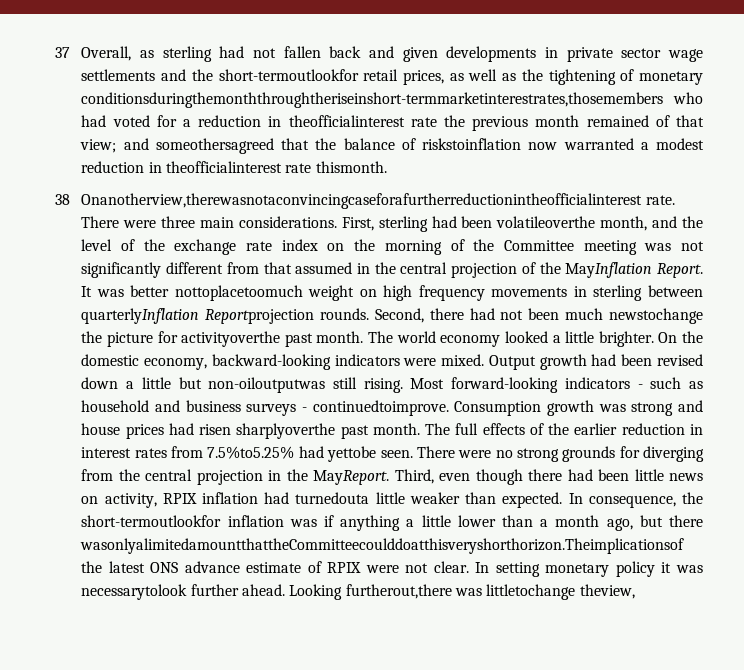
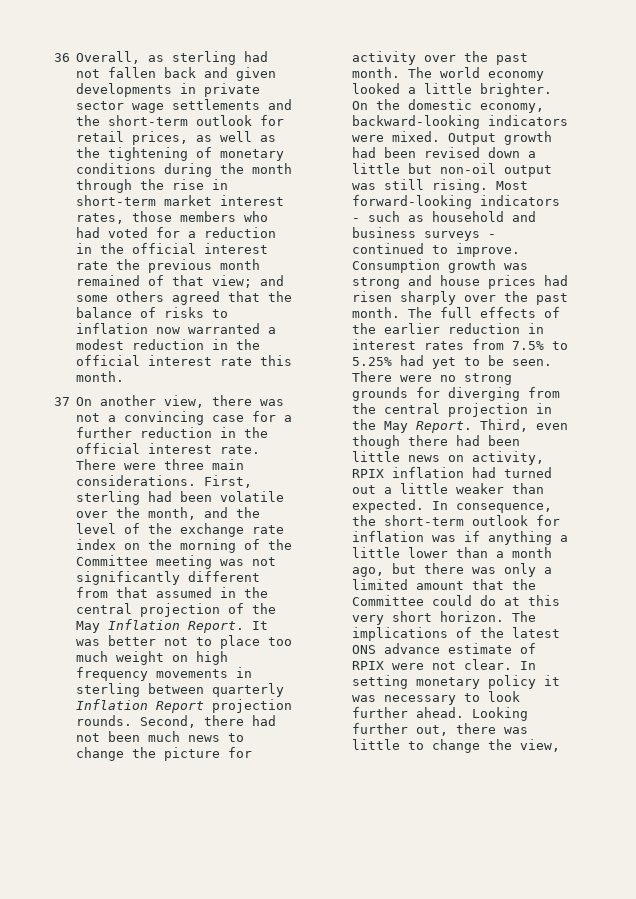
- 37 Overall, as sterling had not fallen back and given developments in private sector wage settlements and the short-termoutlookfor retail prices, as well as the tightening of monetary conditionsduringthemonththroughtheriseinshort-termmarketinterestrates,thosemembers who had voted for a reduction in theofficialinterest rate the previous month remained of that view; and someothersagreed that the balance of riskstoinflation now warranted a modest reduction in theofficialinterest rate thismonth.
- 38 Onanotherview,therewasnotaconvincingcaseforafurtherreductionintheofficialinterest rate.
+ 36 Overall, as sterling had not fallen back and given developments in private sector wage settlements and the short-term outlook for retail prices, as well as the tightening of monetary conditions during the month through the rise in short-term market interest rates, those members who had voted for a reduction in the official interest rate the previous month remained of that view; and some others agreed that the balance of risks to inflation now warranted a modest reduction in the official interest rate this month.
+ 37 On another view, there was not a convincing case for a further reduction in the official interest rate.
- First, sterling had been volatileoverthe month, and the level of the exchange rate index on the morning of the Committee meeting was not significantly different from that assumed in the central projection of the MayInflation Report.
+ First, sterling had been volatile over the month, and the level of the exchange rate index on the morning of the Committee meeting was not significantly different from that assumed in the central projection of the May Inflation Report.
- It was better nottoplacetoomuch weight on high frequency movements in sterling between quarterlyInflation Reportprojection rounds.
+ It was better not to place too much weight on high frequency movements in sterling between quarterly Inflation Report projection rounds.
- Second, there had not been much newstochange the picture for activityoverthe past month.
+ Second, there had not been much news to change the picture for activity over the past month.
- Output growth had been revised down a little but non-oiloutputwas still rising.
+ Output growth had been revised down a little but non-oil output was still rising.
- Most forward-looking indicators - such as household and business surveys - continuedtoimprove.
+ Most forward-looking indicators - such as household and business surveys - continued to improve.
- Consumption growth was strong and house prices had risen sharplyoverthe past month.
+ Consumption growth was strong and house prices had risen sharply over the past month.
- The full effects of the earlier reduction in interest rates from 7.5%to5.25% had yettobe seen.
+ The full effects of the earlier reduction in interest rates from 7.5% to 5.25% had yet to be seen.
- There were no strong grounds for diverging from the central projection in the MayReport.
+ There were no strong grounds for diverging from the central projection in the May Report.
- Third, even though there had been little news on activity, RPIX inflation had turnedouta little weaker than expected.
+ Third, even though there had been little news on activity, RPIX inflation had turned out a little weaker than expected.
- In consequence, the short-termoutlookfor inflation was if anything a little lower than a month ago, but there wasonlyalimitedamountthattheCommitteecoulddoatthisveryshorthorizon.Theimplicationsof the latest ONS advance estimate of RPIX were not clear.
+ In consequence, the short-term outlook for inflation was if anything a little lower than a month ago, but there was only a limited amount that the Committee could do at this very short horizon. The implications of the latest ONS advance estimate of RPIX were not clear.
- In setting monetary policy it was necessarytolook further ahead. Looking furtherout,there was littletochange theview,
+ In setting monetary policy it was necessary to look further ahead. Looking further out, there was little to change the view,

